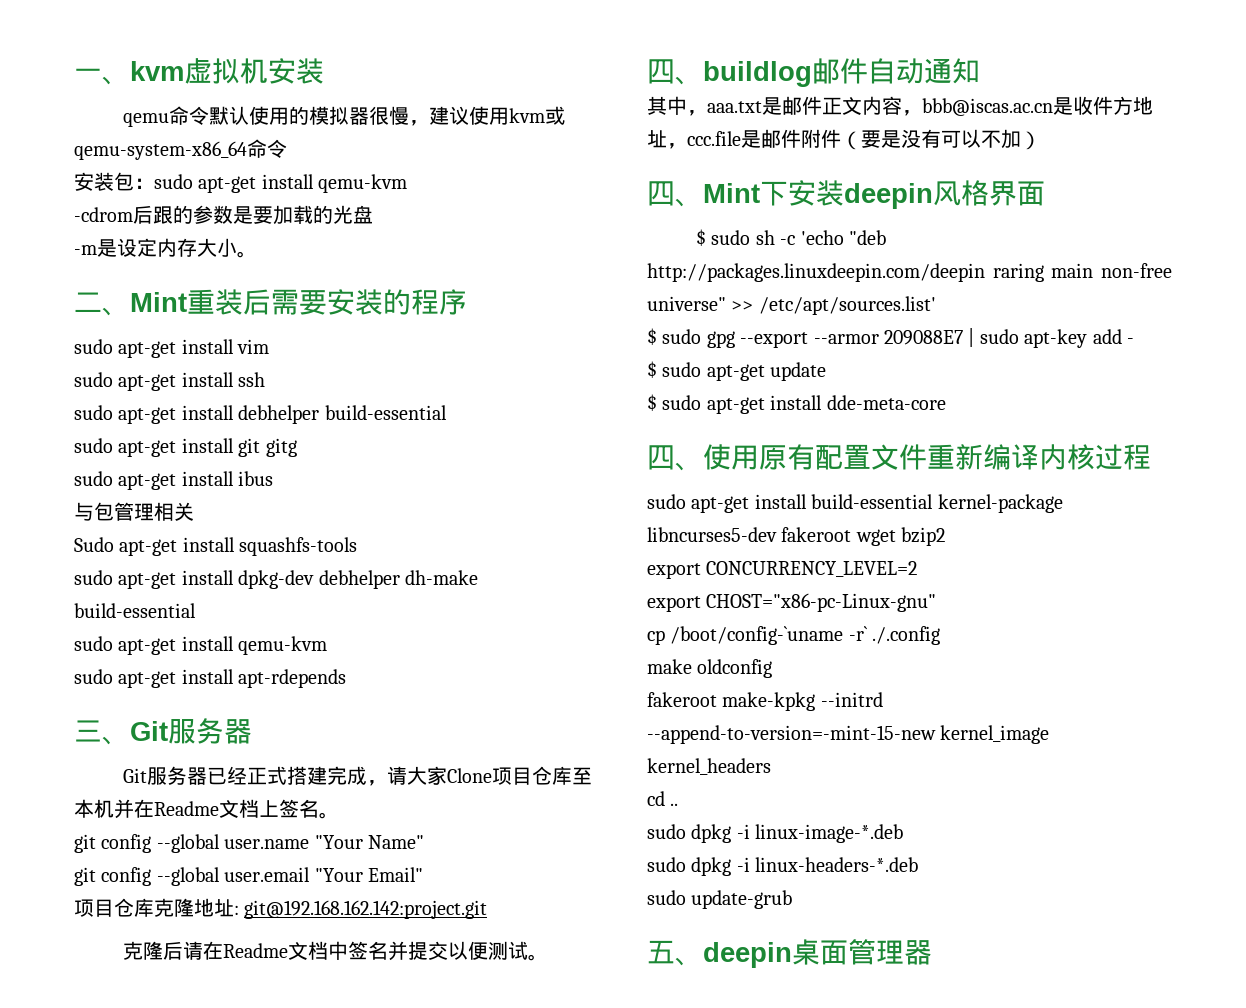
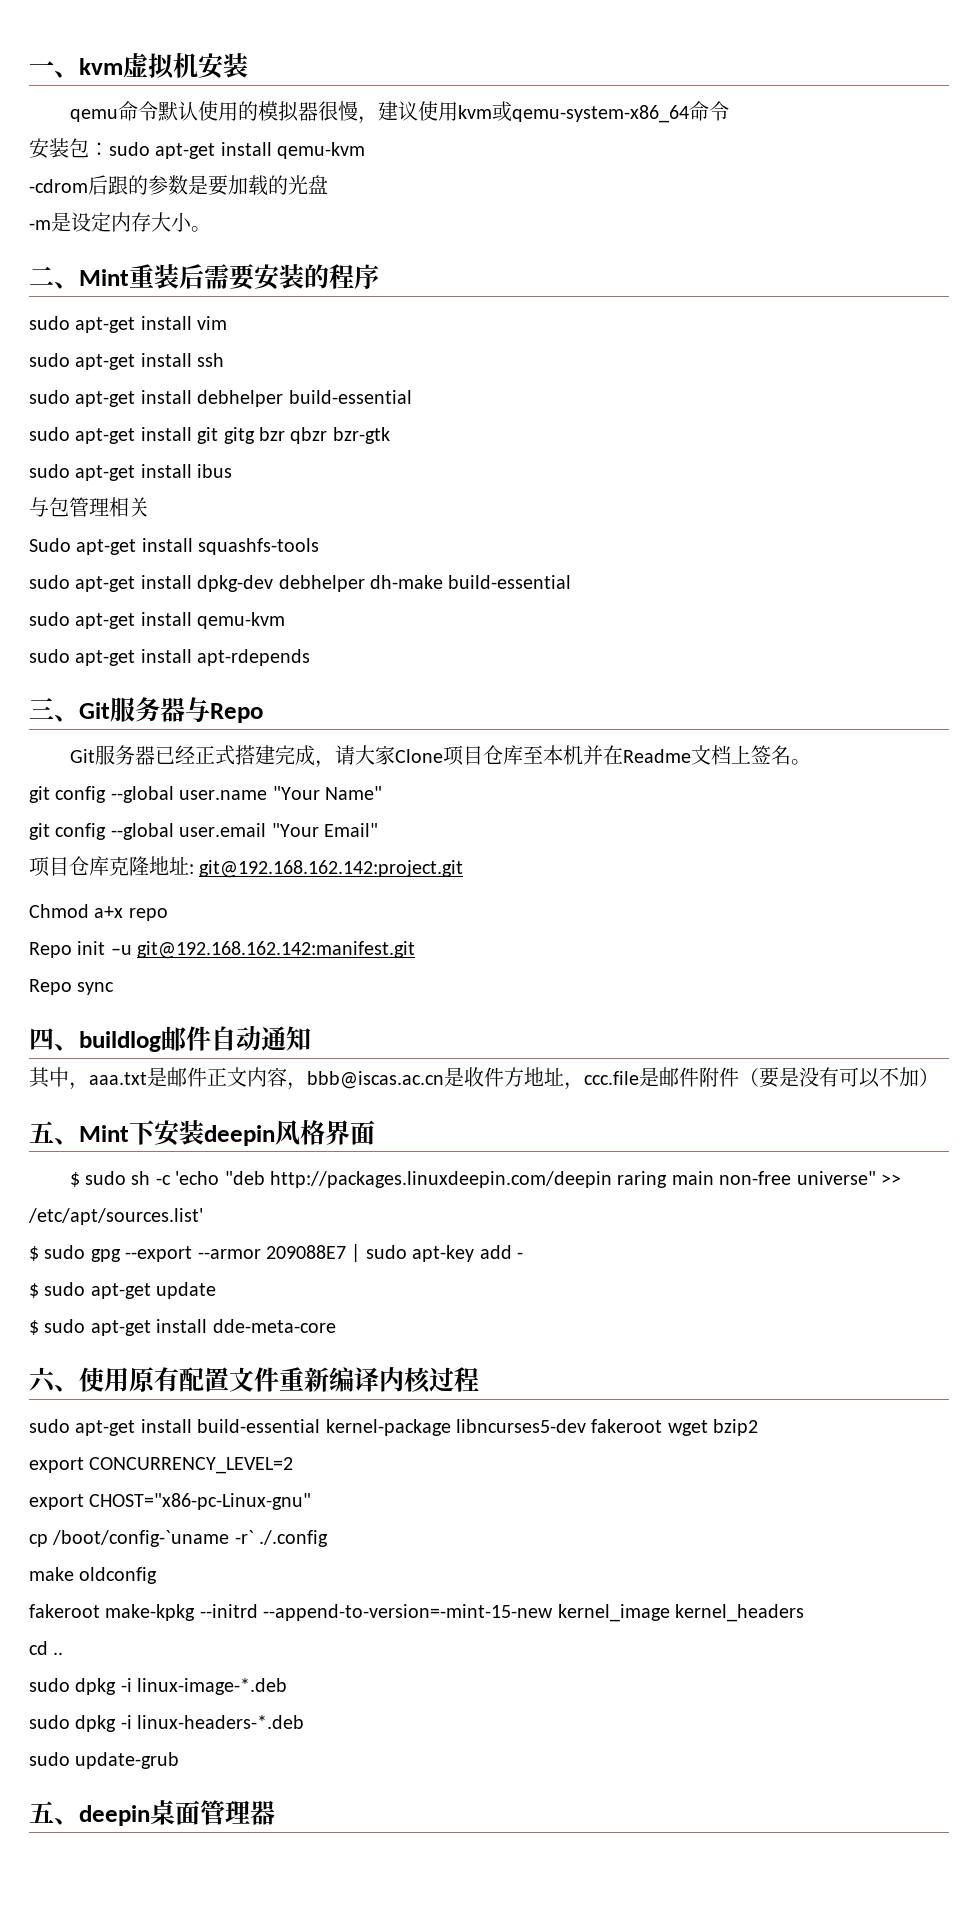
- sudo apt-get install git gitg
+ sudo apt-get install git gitg bzr qbzr bzr-gtk
- 三、Git服务器
+ 三、Git服务器与Repo
- 克隆后请在Readme文档中签名并提交以便测试。
+ Chmod a+x repo
+ Repo init –u git@192.168.162.142:manifest.git
+ Repo sync
- 四、Mint下安装deepin风格界面
+ 五、Mint下安装deepin风格界面
- 四、使用原有配置文件重新编译内核过程
+ 六、使用原有配置文件重新编译内核过程

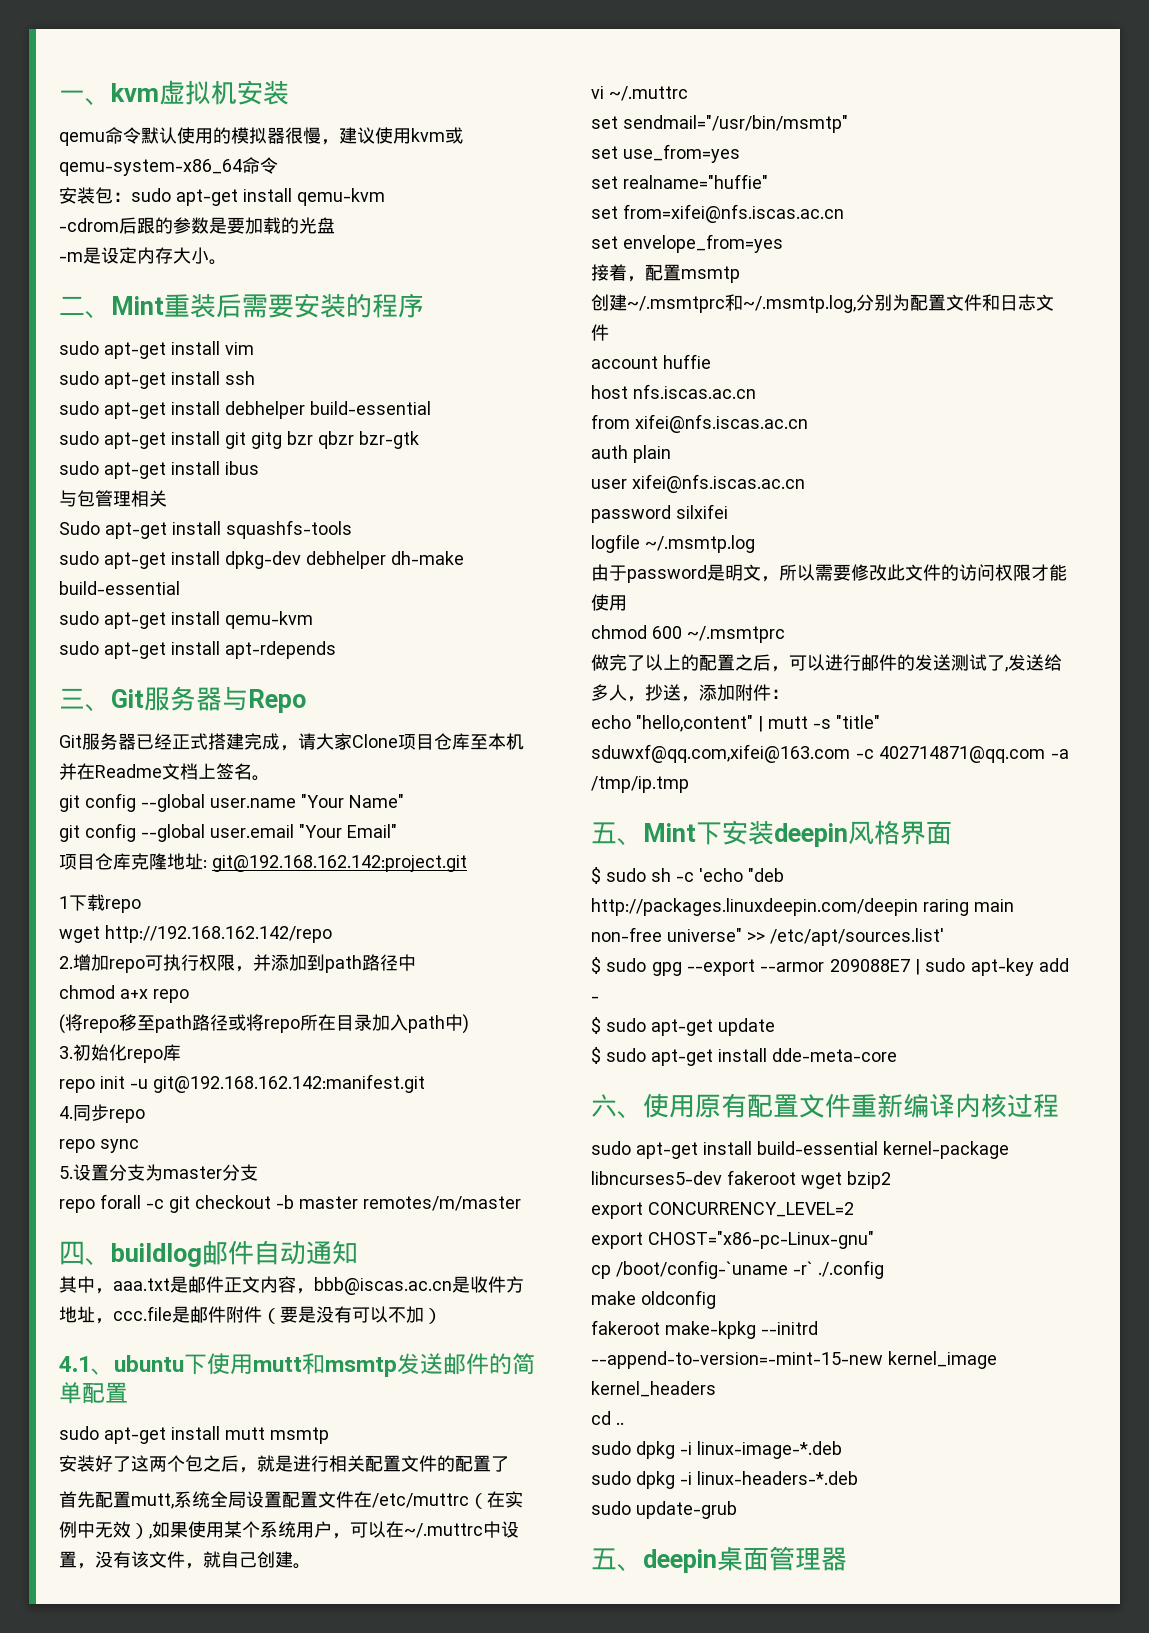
- Chmod a+x repo
- Repo init –u git@192.168.162.142:manifest.git
- Repo sync
+ 1下载repo
+ wget http://192.168.162.142/repo
+ 2.增加repo可执行权限，并添加到path路径中
+ chmod a+x repo
+ (将repo移至path路径或将repo所在目录加入path中)
+ 3.初始化repo库
+ repo init -u git@192.168.162.142:manifest.git
+ 4.同步repo
+ repo sync
+ 5.设置分支为master分支
+ repo forall -c git checkout -b master remotes/m/master
+ 4.1、ubuntu下使用mutt和msmtp发送邮件的简单配置
+ sudo apt-get install mutt msmtp
+ 安装好了这两个包之后，就是进行相关配置文件的配置了
+ 首先配置mutt,系统全局设置配置文件在/etc/muttrc（在实例中无效）,如果使用某个系统用户，可以在~/.muttrc中设置，没有该文件，就自己创建。
+ vi ~/.muttrc
+ set sendmail="/usr/bin/msmtp"
+ set use_from=yes
+ set realname="huffie"
+ set from=xifei@nfs.iscas.ac.cn
+ set envelope_from=yes
+ 接着，配置msmtp
+ 创建~/.msmtprc和~/.msmtp.log,分别为配置文件和日志文件
+ account huffie
+ host nfs.iscas.ac.cn
+ from xifei@nfs.iscas.ac.cn
+ auth plain
+ user xifei@nfs.iscas.ac.cn
+ password silxifei
+ logfile ~/.msmtp.log
+ 由于password是明文，所以需要修改此文件的访问权限才能使用
+ chmod 600 ~/.msmtprc
+ 做完了以上的配置之后，可以进行邮件的发送测试了,发送给多人，抄送，添加附件：
+ echo "hello,content" | mutt -s "title" sduwxf@qq.com,xifei@163.com -c 402714871@qq.com -a /tmp/ip.tmp

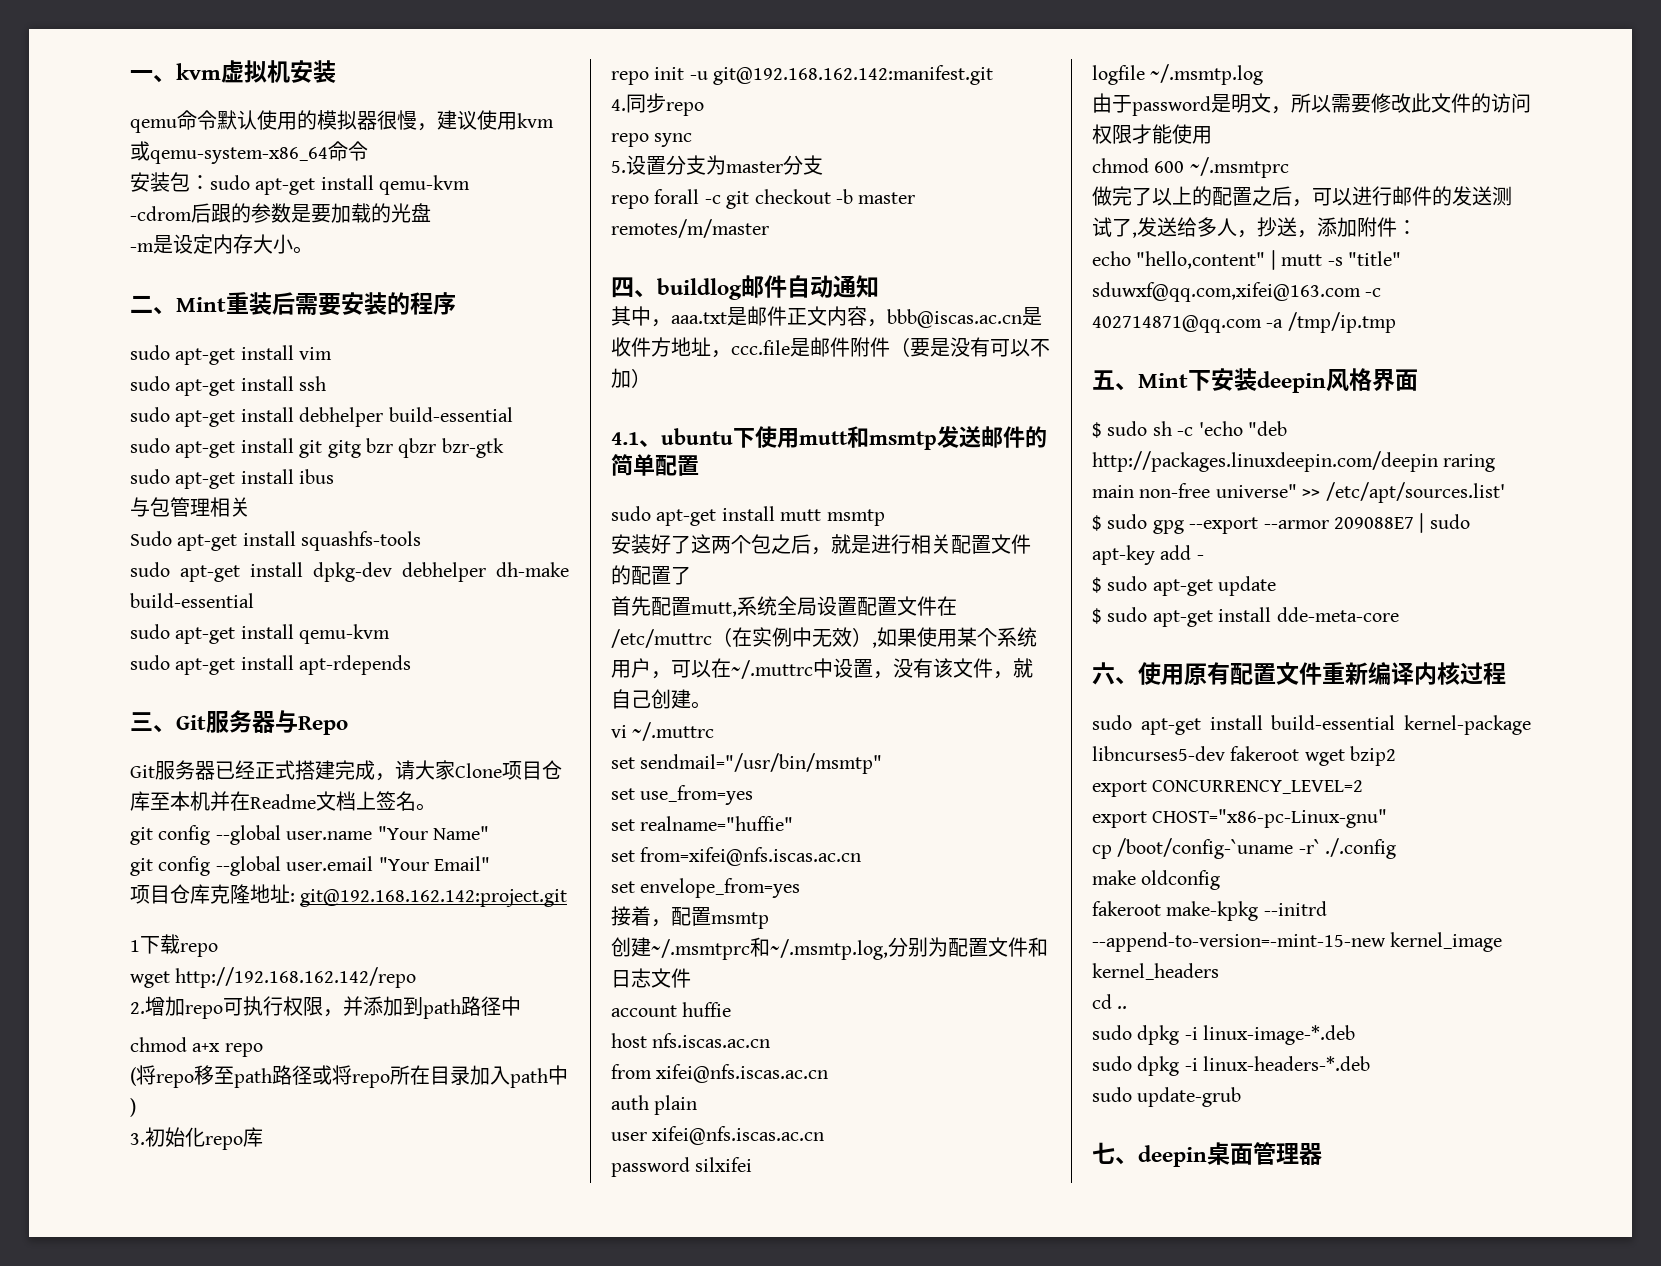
- 五、deepin桌面管理器
+ 七、deepin桌面管理器

